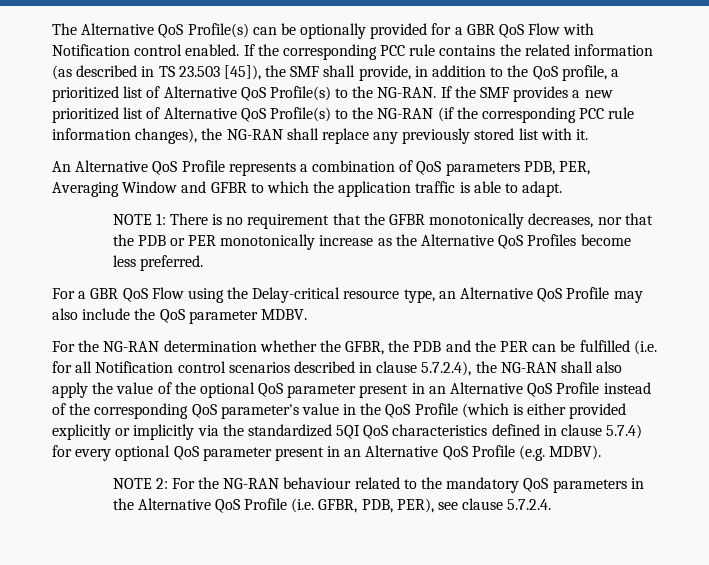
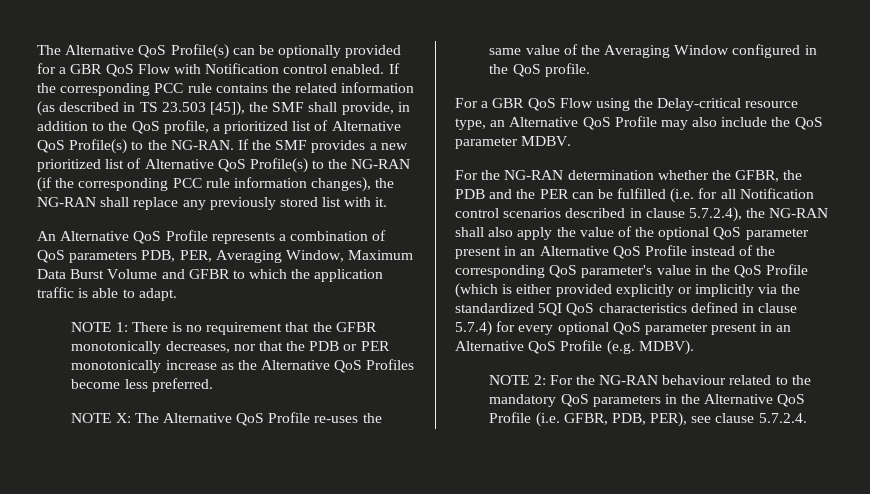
- An Alternative QoS Profile represents a combination of QoS parameters PDB, PER, Averaging Window and GFBR to which the application traffic is able to adapt.
+ An Alternative QoS Profile represents a combination of QoS parameters PDB, PER, Averaging Window, Maximum Data Burst Volume and GFBR to which the application traffic is able to adapt.
+ NOTE X: The Alternative QoS Profile re-uses the same value of the Averaging Window configured in the QoS profile.

